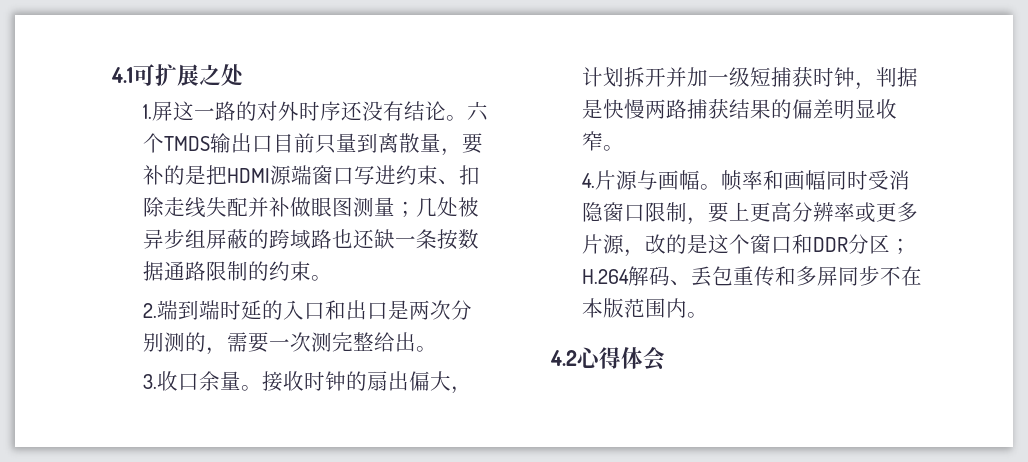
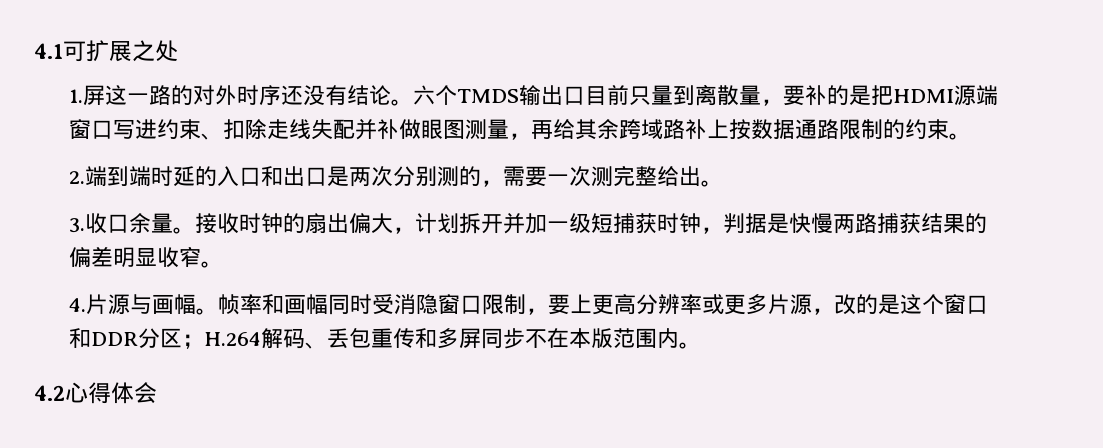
- 六个TMDS输出口目前只量到离散量，要补的是把HDMI源端窗口写进约束、扣除走线失配并补做眼图测量；几处被异步组屏蔽的跨域路也还缺一条按数据通路限制的约束。
+ 六个TMDS输出口目前只量到离散量，要补的是把HDMI源端窗口写进约束、扣除走线失配并补做眼图测量，再给其余跨域路补上按数据通路限制的约束。

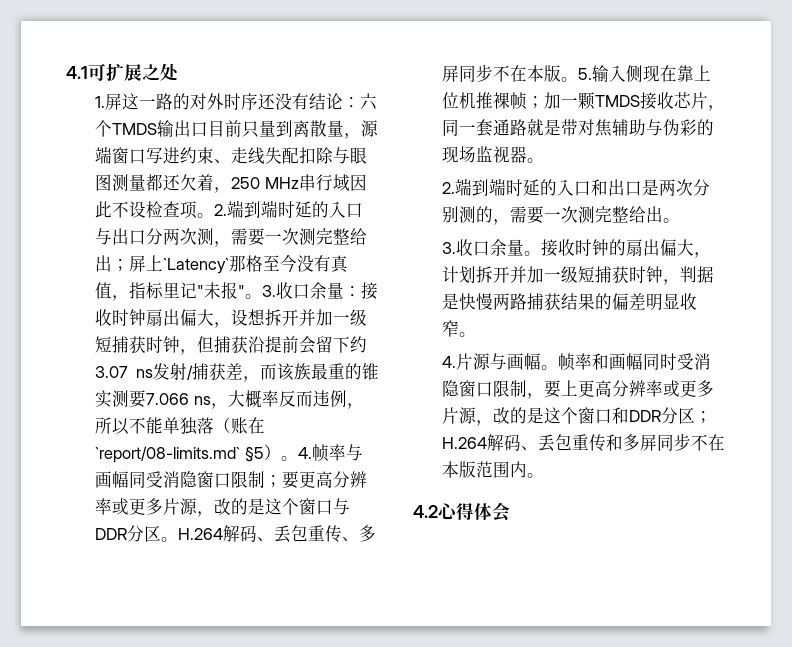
- 1.屏这一路的对外时序还没有结论。六个TMDS输出口目前只量到离散量，要补的是把HDMI源端窗口写进约束、扣除走线失配并补做眼图测量，再给其余跨域路补上按数据通路限制的约束。
+ 1.屏这一路的对外时序还没有结论：六个TMDS输出口目前只量到离散量，源端窗口写进约束、走线失配扣除与眼图测量都还欠着，250 MHz串行域因此不设检查项。2.端到端时延的入口与出口分两次测，需要一次测完整给出；屏上`Latency`那格至今没有真值，指标里记"未报"。3.收口余量：接收时钟扇出偏大，设想拆开并加一级短捕获时钟，但捕获沿提前会留下约3.07 ns发射/捕获差，而该族最重的锥实测要7.066 ns，大概率反而违例，所以不能单独落（账在`report/08-limits.md` §5）。4.帧率与画幅同受消隐窗口限制；要更高分辨率或更多片源，改的是这个窗口与DDR分区。H.264解码、丢包重传、多屏同步不在本版。5.输入侧现在靠上位机推裸帧；加一颗TMDS接收芯片，同一套通路就是带对焦辅助与伪彩的现场监视器。

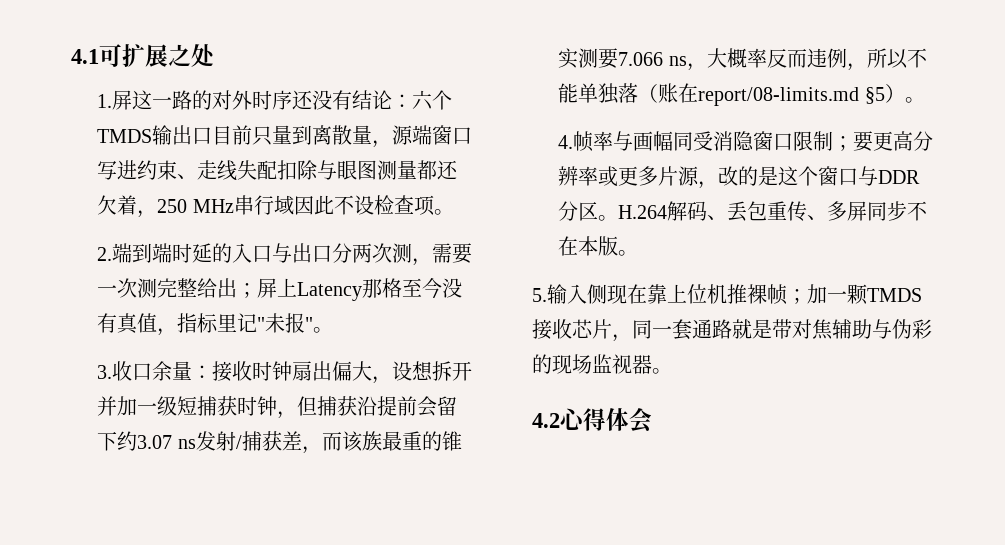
- 六个TMDS输出口目前只量到离散量，源端窗口写进约束、走线失配扣除与眼图测量都还欠着，250 MHz串行域因此不设检查项。2.端到端时延的入口与出口分两次测，需要一次测完整给出；
+ 六个TMDS输出口目前只量到离散量，源端窗口写进约束、走线失配扣除与眼图测量都还欠着，250 MHz串行域因此不设检查项。
+ 2.端到端时延的入口与出口分两次测，需要一次测完整给出；
- 屏上`Latency`那格至今没有真值，指标里记"未报"。3.收口余量：
+ 屏上Latency那格至今没有真值，指标里记"未报"。
+ 3.收口余量：
- 接收时钟扇出偏大，设想拆开并加一级短捕获时钟，但捕获沿提前会留下约3.07 ns发射/捕获差，而该族最重的锥实测要7.066 ns，大概率反而违例，所以不能单独落（账在`report/08-limits.md` §5）。4.帧率与画幅同受消隐窗口限制；
+ 接收时钟扇出偏大，设想拆开并加一级短捕获时钟，但捕获沿提前会留下约3.07 ns发射/捕获差，而该族最重的锥实测要7.066 ns，大概率反而违例，所以不能单独落（账在report/08-limits.md §5）。
+ 4.帧率与画幅同受消隐窗口限制；
- H.264解码、丢包重传、多屏同步不在本版。5.输入侧现在靠上位机推裸帧；加一颗TMDS接收芯片，同一套通路就是带对焦辅助与伪彩的现场监视器。
+ H.264解码、丢包重传、多屏同步不在本版。
+ 5.输入侧现在靠上位机推裸帧；加一颗TMDS接收芯片，同一套通路就是带对焦辅助与伪彩的现场监视器。
- 2.端到端时延的入口和出口是两次分别测的，需要一次测完整给出。
- 3.收口余量。接收时钟的扇出偏大，计划拆开并加一级短捕获时钟，判据是快慢两路捕获结果的偏差明显收窄。
- 4.片源与画幅。帧率和画幅同时受消隐窗口限制，要上更高分辨率或更多片源，改的是这个窗口和DDR分区；H.264解码、丢包重传和多屏同步不在本版范围内。

